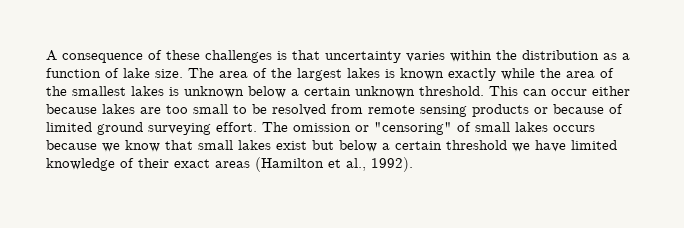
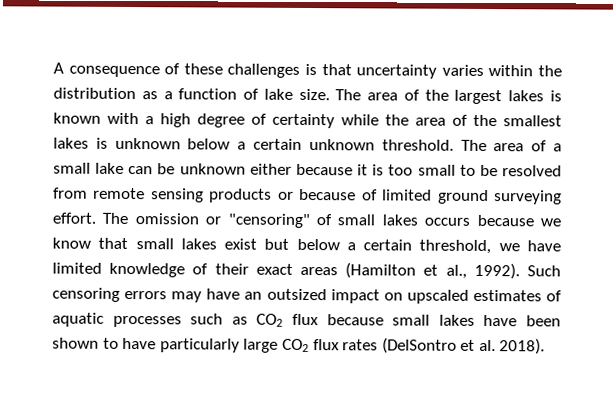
- The area of the largest lakes is known exactly while the area of the smallest lakes is unknown below a certain unknown threshold.
+ The area of the largest lakes is known with a high degree of certainty while the area of the smallest lakes is unknown below a certain unknown threshold.
- This can occur either because lakes are too small to be resolved from remote sensing products or because of limited ground surveying effort.
+ The area of a small lake can be unknown either because it is too small to be resolved from remote sensing products or because of limited ground surveying effort.
- The omission or "censoring" of small lakes occurs because we know that small lakes exist but below a certain threshold we have limited knowledge of their exact areas (Hamilton et al., 1992).
+ The omission or "censoring" of small lakes occurs because we know that small lakes exist but below a certain threshold, we have limited knowledge of their exact areas (Hamilton et al., 1992).
+ Such censoring errors may have an outsized impact on upscaled estimates of aquatic processes such as CO2 flux because small lakes have been shown to have particularly large CO2 flux rates (DelSontro et al. 2018).

